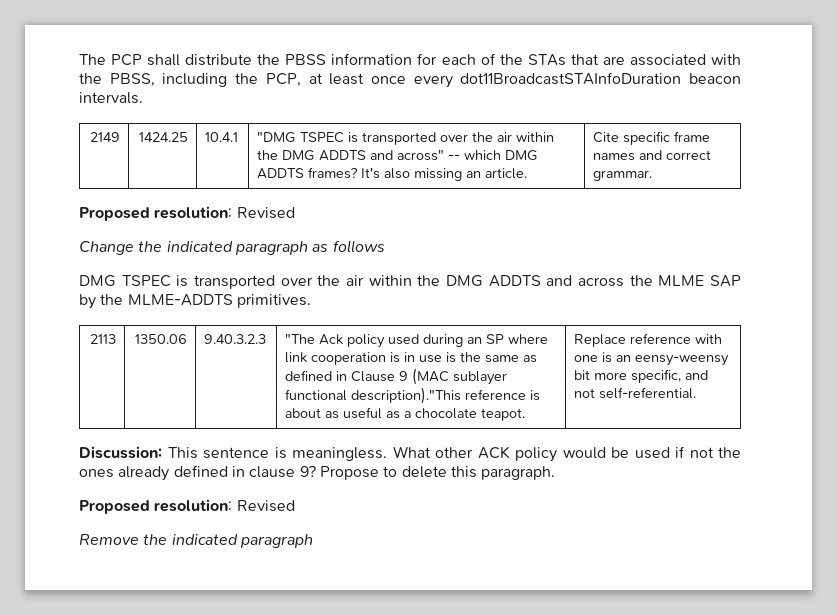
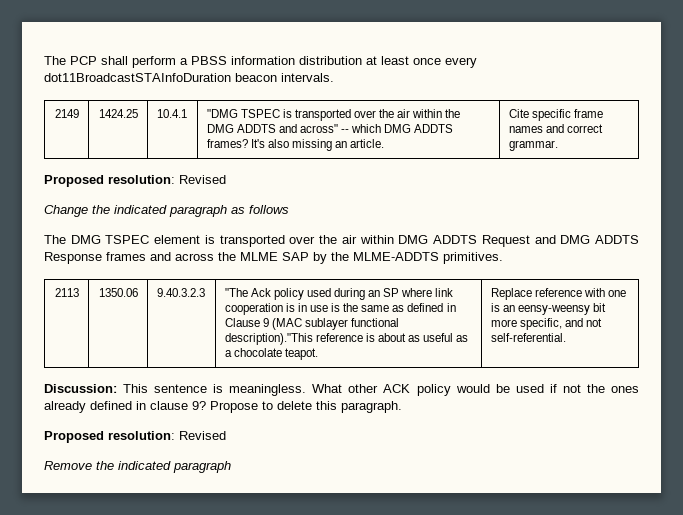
- The PCP shall distribute the PBSS information for each of the STAs that are associated with the PBSS, including the PCP, at least once every dot11BroadcastSTAInfoDuration beacon intervals.
+ The PCP shall perform a PBSS information distribution at least once every dot11BroadcastSTAInfoDuration beacon intervals.
- DMG TSPEC is transported over the air within the DMG ADDTS and across the MLME SAP by the MLME-ADDTS primitives.
+ The DMG TSPEC element is transported over the air within DMG ADDTS Request and DMG ADDTS Response frames and across the MLME SAP by the MLME-ADDTS primitives.

